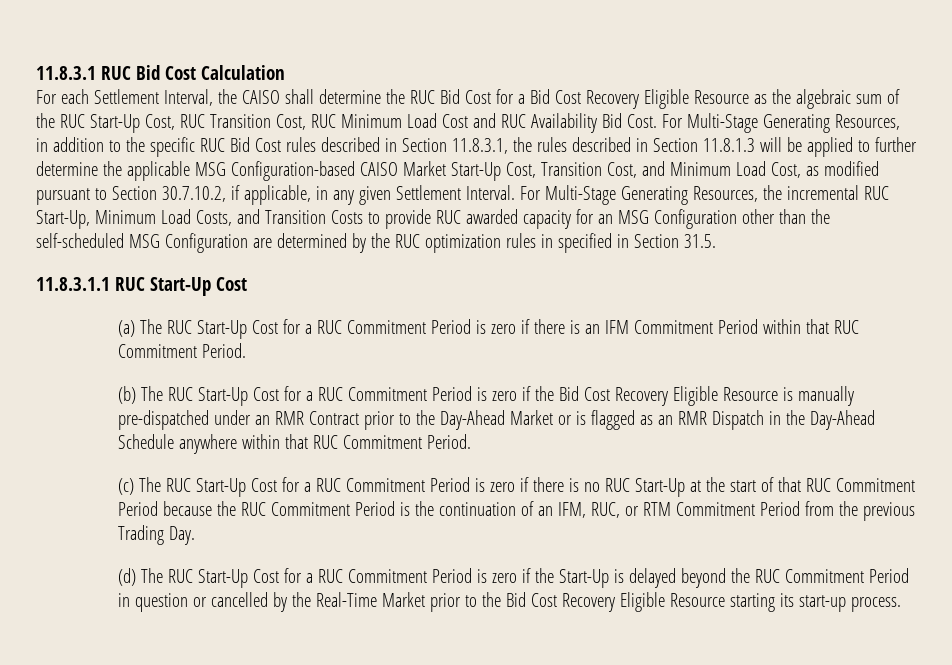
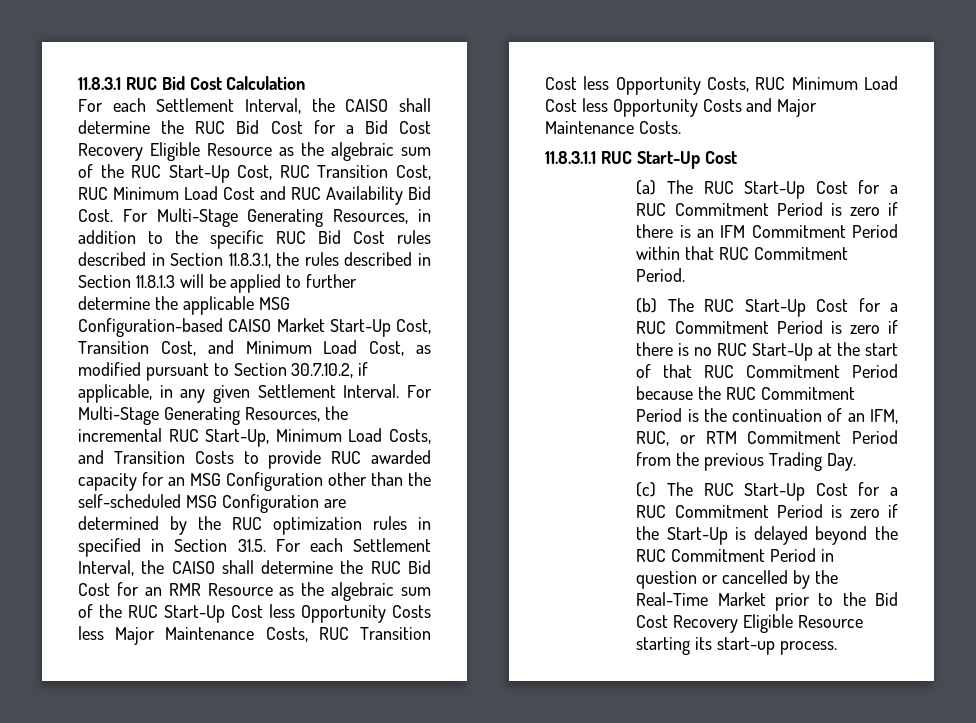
- For Multi-Stage Generating Resources, the incremental RUC Start-Up, Minimum Load Costs, and Transition Costs to provide RUC awarded capacity for an MSG Configuration other than the self-scheduled MSG Configuration are determined by the RUC optimization rules in specified in Section 31.5.
+ For Multi-Stage Generating Resources, the incremental RUC Start-Up, Minimum Load Costs, and Transition Costs to provide RUC awarded capacity for an MSG Configuration other than the self-scheduled MSG Configuration are determined by the RUC optimization rules in specified in Section 31.5. For each Settlement Interval, the CAISO shall determine the RUC Bid Cost for an RMR Resource as the algebraic sum of the RUC Start-Up Cost less Opportunity Costs less Major Maintenance Costs, RUC Transition Cost less Opportunity Costs, RUC Minimum Load Cost less Opportunity Costs and Major Maintenance Costs.
- (b) The RUC Start-Up Cost for a RUC Commitment Period is zero if the Bid Cost Recovery Eligible Resource is manually pre-dispatched under an RMR Contract prior to the Day-Ahead Market or is flagged as an RMR Dispatch in the Day-Ahead Schedule anywhere within that RUC Commitment Period.
- (c) The RUC Start-Up Cost for a RUC Commitment Period is zero if there is no RUC Start-Up at the start of that RUC Commitment Period because the RUC Commitment Period is the continuation of an IFM, RUC, or RTM Commitment Period from the previous Trading Day.
+ (b) The RUC Start-Up Cost for a RUC Commitment Period is zero if there is no RUC Start-Up at the start of that RUC Commitment Period because the RUC Commitment Period is the continuation of an IFM, RUC, or RTM Commitment Period from the previous Trading Day.
- (d) The RUC Start-Up Cost for a RUC Commitment Period is zero if the Start-Up is delayed beyond the RUC Commitment Period in question or cancelled by the Real-Time Market prior to the Bid Cost Recovery Eligible Resource starting its start-up process.
+ (c) The RUC Start-Up Cost for a RUC Commitment Period is zero if the Start-Up is delayed beyond the RUC Commitment Period in question or cancelled by the Real-Time Market prior to the Bid Cost Recovery Eligible Resource starting its start-up process.

